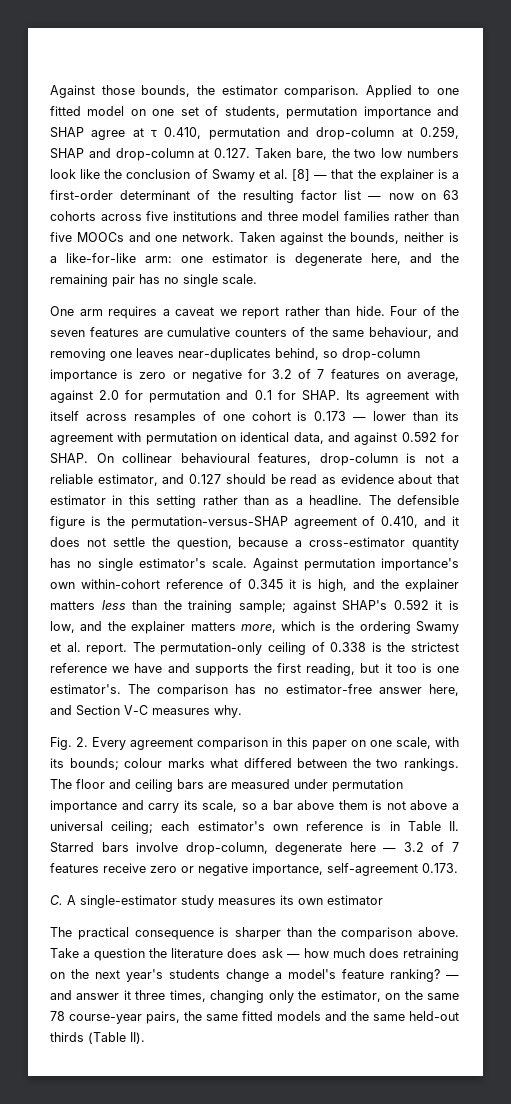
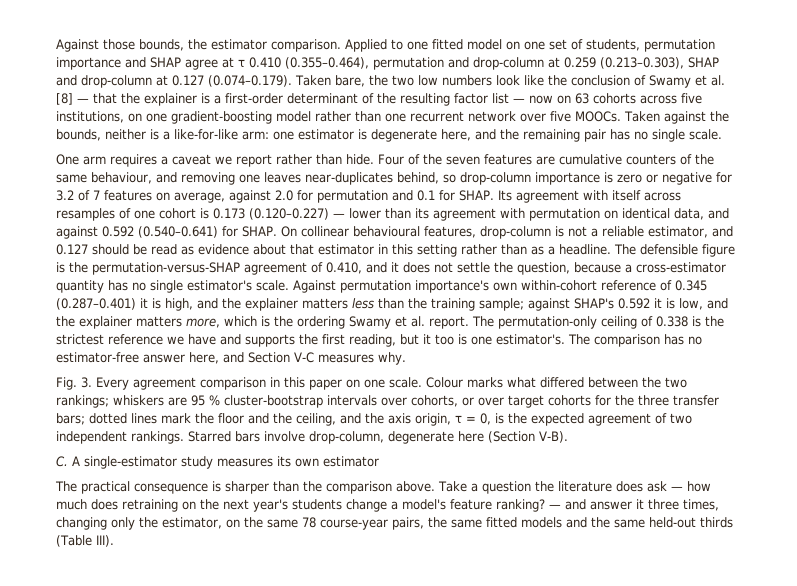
- Applied to one fitted model on one set of students, permutation importance and SHAP agree at τ 0.410, permutation and drop-column at 0.259, SHAP and drop-column at 0.127. Taken bare, the two low numbers look like the conclusion of Swamy et al. [8] — that the explainer is a first-order determinant of the resulting factor list — now on 63 cohorts across five institutions and three model families rather than five MOOCs and one network.
+ Applied to one fitted model on one set of students, permutation importance and SHAP agree at τ 0.410 (0.355–0.464), permutation and drop-column at 0.259 (0.213–0.303), SHAP and drop-column at 0.127 (0.074–0.179). Taken bare, the two low numbers look like the conclusion of Swamy et al. [8] — that the explainer is a first-order determinant of the resulting factor list — now on 63 cohorts across five institutions, on one gradient-boosting model rather than one recurrent network over five MOOCs.
- Its agreement with itself across resamples of one cohort is 0.173 — lower than its agreement with permutation on identical data, and against 0.592 for SHAP.
+ Its agreement with itself across resamples of one cohort is 0.173 (0.120–0.227) — lower than its agreement with permutation on identical data, and against 0.592 (0.540–0.641) for SHAP.
- Against permutation importance's own within-cohort reference of 0.345 it is high, and the explainer matters less than the training sample; against SHAP's 0.592 it is low, and the explainer matters more, which is the ordering Swamy et al. report.
+ Against permutation importance's own within-cohort reference of 0.345 (0.287–0.401) it is high, and the explainer matters less than the training sample; against SHAP's 0.592 it is low, and the explainer matters more, which is the ordering Swamy et al. report.
- Fig. 2. Every agreement comparison in this paper on one scale, with its bounds; colour marks what differed between the two rankings. The floor and ceiling bars are measured under permutation importance and carry its scale, so a bar above them is not above a universal ceiling; each estimator's own reference is in Table II. Starred bars involve drop-column, degenerate here — 3.2 of 7 features receive zero or negative importance, self-agreement 0.173.
+ Fig. 3. Every agreement comparison in this paper on one scale. Colour marks what differed between the two rankings; whiskers are 95 % cluster-bootstrap intervals over cohorts, or over target cohorts for the three transfer bars; dotted lines mark the floor and the ceiling, and the axis origin, τ = 0, is the expected agreement of two independent rankings. Starred bars involve drop-column, degenerate here (Section V-B).
- — and answer it three times, changing only the estimator, on the same 78 course-year pairs, the same fitted models and the same held-out thirds (Table II).
+ — and answer it three times, changing only the estimator, on the same 78 course-year pairs, the same fitted models and the same held-out thirds (Table III).

